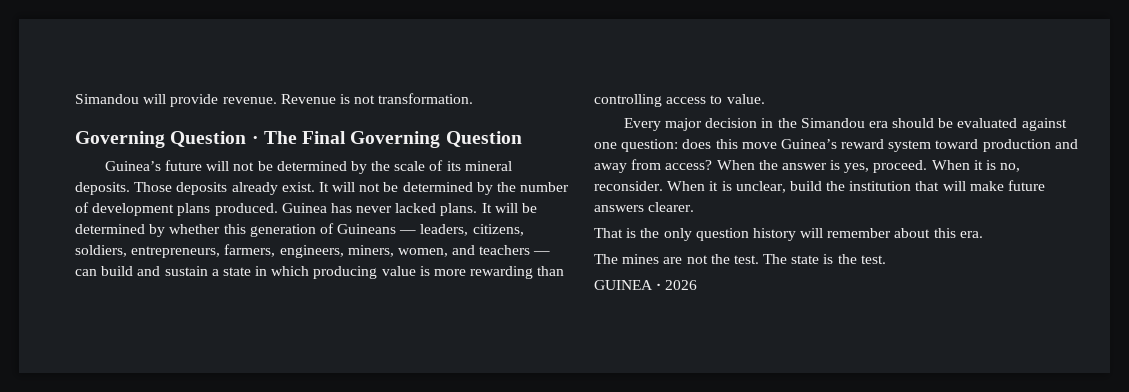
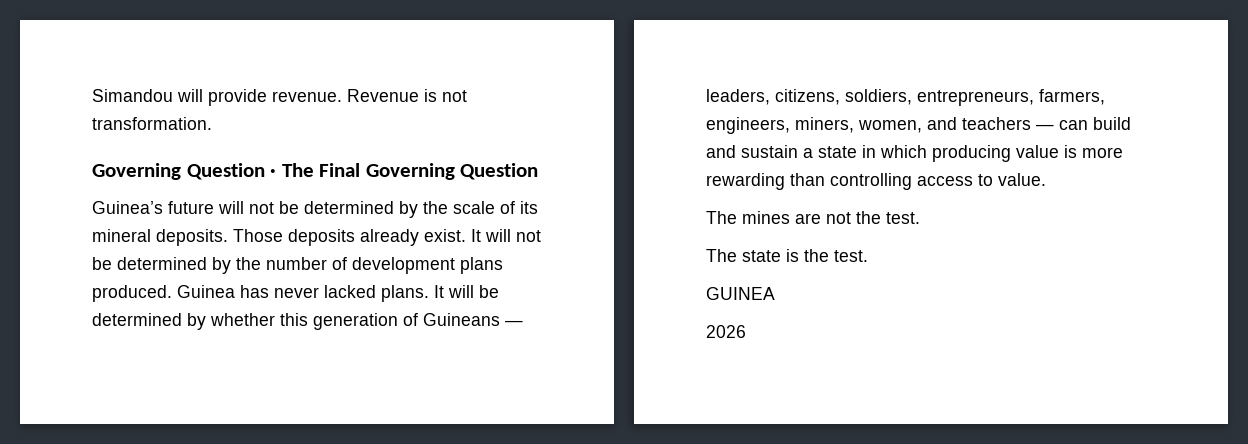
- Every major decision in the Simandou era should be evaluated against one question: does this move Guinea’s reward system toward production and away from access? When the answer is yes, proceed. When it is no, reconsider. When it is unclear, build the institution that will make future answers clearer.
- That is the only question history will remember about this era.
- The mines are not the test. The state is the test.
+ The mines are not the test.
+ The state is the test.
- GUINEA · 2026
+ GUINEA
+ 2026

